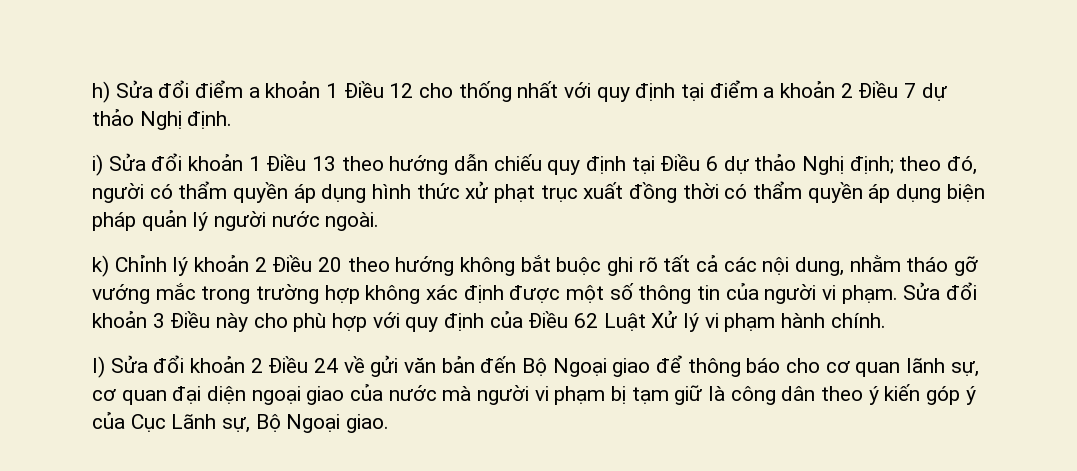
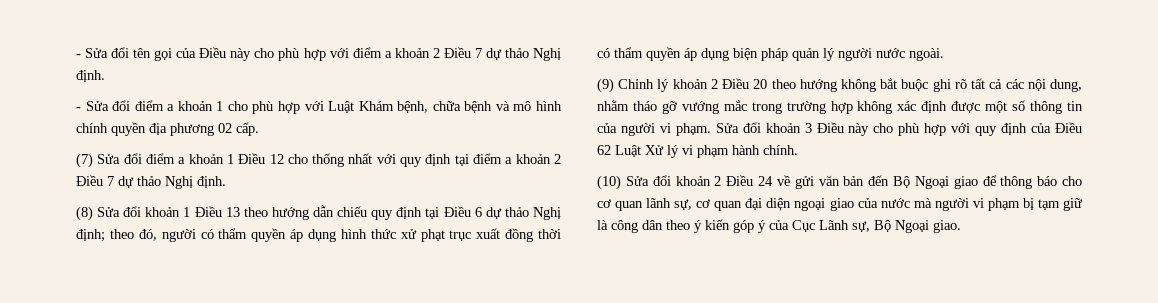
- h) Sửa đổi điểm a khoản 1 Điều 12 cho thống nhất với quy định tại điểm a khoản 2 Điều 7 dự thảo Nghị định.
+ - Sửa đổi tên gọi của Điều này cho phù hợp với điểm a khoản 2 Điều 7 dự thảo Nghị định.
+ - Sửa đổi điểm a khoản 1 cho phù hợp với Luật Khám bệnh, chữa bệnh và mô hình chính quyền địa phương 02 cấp.
+ (7) Sửa đổi điểm a khoản 1 Điều 12 cho thống nhất với quy định tại điểm a khoản 2 Điều 7 dự thảo Nghị định.
- i) Sửa đổi khoản 1 Điều 13 theo hướng dẫn chiếu quy định tại Điều 6 dự thảo Nghị định; theo đó, người có thẩm quyền áp dụng hình thức xử phạt trục xuất đồng thời có thẩm quyền áp dụng biện pháp quản lý người nước ngoài.
+ (8) Sửa đổi khoản 1 Điều 13 theo hướng dẫn chiếu quy định tại Điều 6 dự thảo Nghị định; theo đó, người có thẩm quyền áp dụng hình thức xử phạt trục xuất đồng thời có thẩm quyền áp dụng biện pháp quản lý người nước ngoài.
- k) Chỉnh lý khoản 2 Điều 20 theo hướng không bắt buộc ghi rõ tất cả các nội dung, nhằm tháo gỡ vướng mắc trong trường hợp không xác định được một số thông tin của người vi phạm.
+ (9) Chỉnh lý khoản 2 Điều 20 theo hướng không bắt buộc ghi rõ tất cả các nội dung, nhằm tháo gỡ vướng mắc trong trường hợp không xác định được một số thông tin của người vi phạm.
- l) Sửa đổi khoản 2 Điều 24 về gửi văn bản đến Bộ Ngoại giao để thông báo cho cơ quan lãnh sự, cơ quan đại diện ngoại giao của nước mà người vi phạm bị tạm giữ là công dân theo ý kiến góp ý của Cục Lãnh sự, Bộ Ngoại giao.
+ (10) Sửa đổi khoản 2 Điều 24 về gửi văn bản đến Bộ Ngoại giao để thông báo cho cơ quan lãnh sự, cơ quan đại diện ngoại giao của nước mà người vi phạm bị tạm giữ là công dân theo ý kiến góp ý của Cục Lãnh sự, Bộ Ngoại giao.

